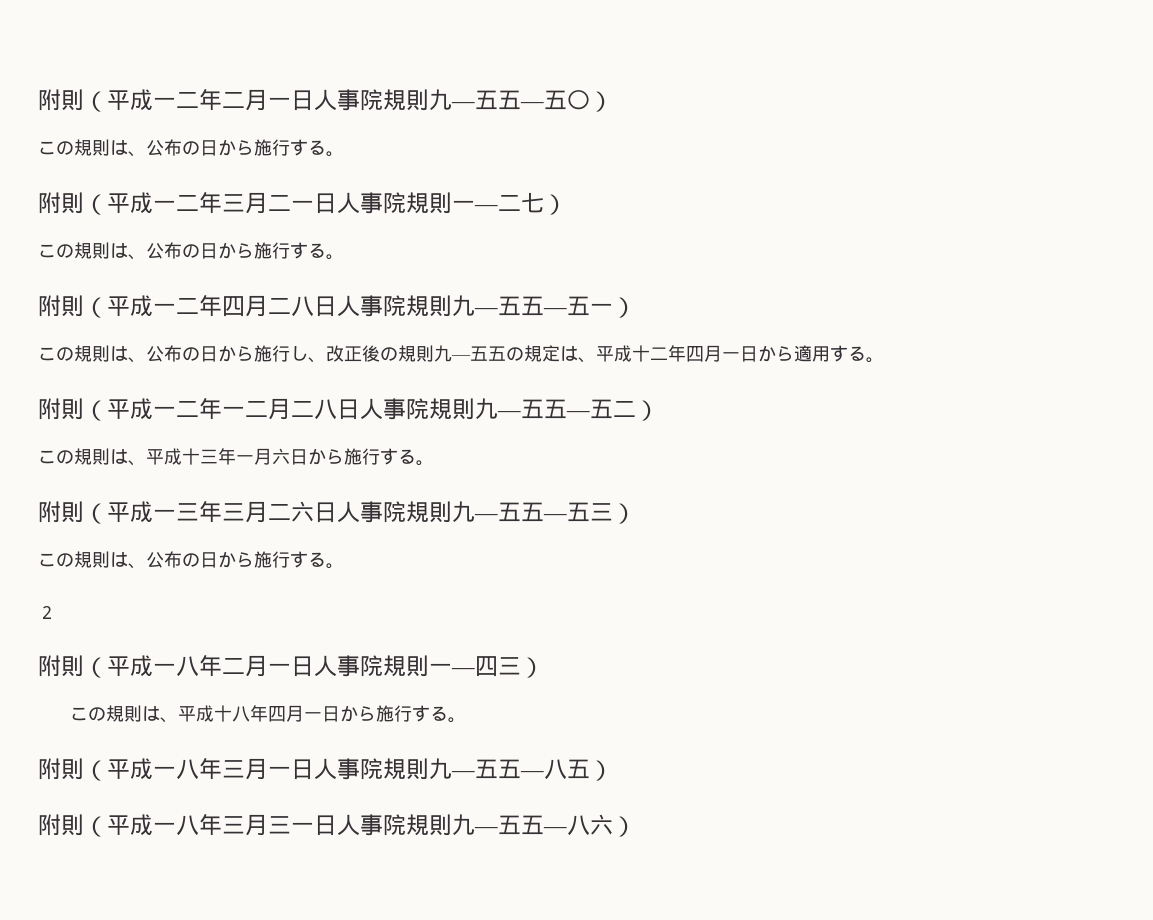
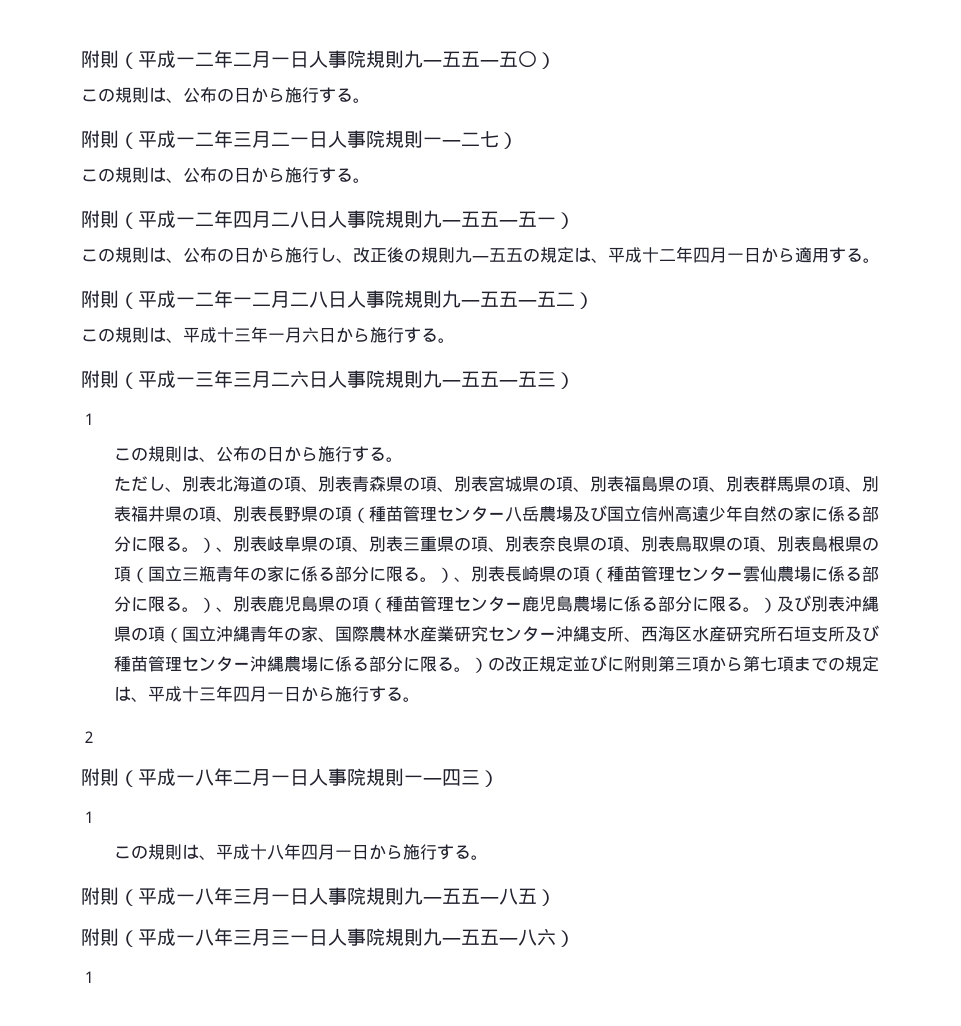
  附則（平成一三年三月二六日人事院規則九―五五―五三）
+ １
  この規則は、公布の日から施行する。
+ ただし、別表北海道の項、別表青森県の項、別表宮城県の項、別表福島県の項、別表群馬県の項、別表福井県の項、別表長野県の項（種苗管理センター八岳農場及び国立信州高遠少年自然の家に係る部分に限る。）、別表岐阜県の項、別表三重県の項、別表奈良県の項、別表鳥取県の項、別表島根県の項（国立三瓶青年の家に係る部分に限る。）、別表長崎県の項（種苗管理センター雲仙農場に係る部分に限る。）、別表鹿児島県の項（種苗管理センター鹿児島農場に係る部分に限る。）及び別表沖縄県の項（国立沖縄青年の家、国際農林水産業研究センター沖縄支所、西海区水産研究所石垣支所及び種苗管理センター沖縄農場に係る部分に限る。）の改正規定並びに附則第三項から第七項までの規定は、平成十三年四月一日から施行する。
  附則（平成一八年二月一日人事院規則一―四三）
+ １
  附則（平成一八年三月三一日人事院規則九―五五―八六）
+ １

